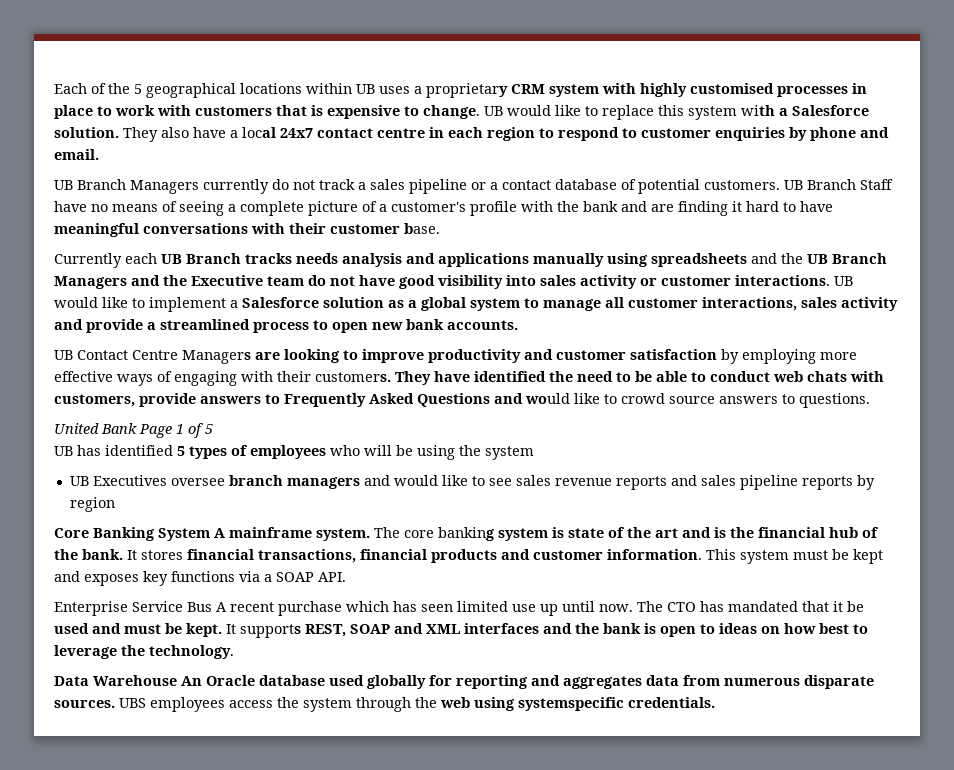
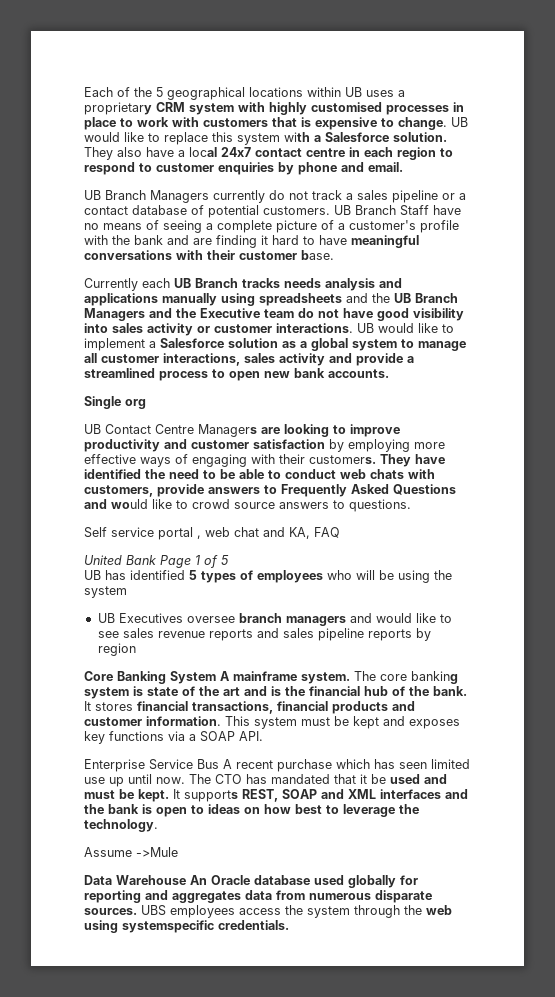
+ Single org
+ Self service portal , web chat and KA, FAQ
+ Assume ->Mule

